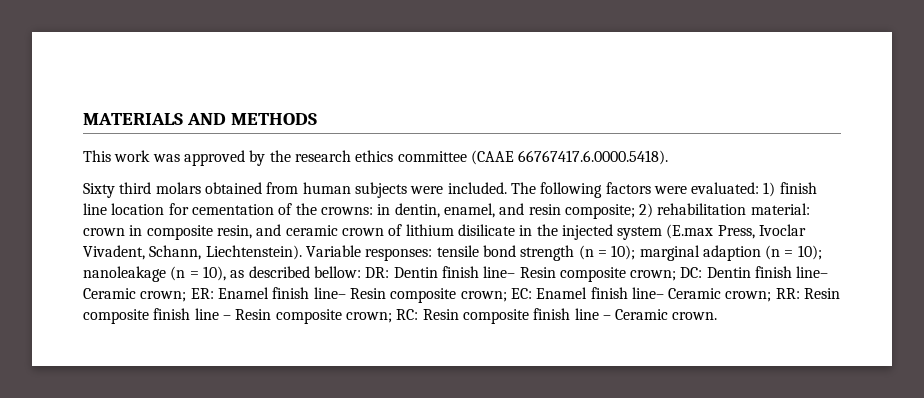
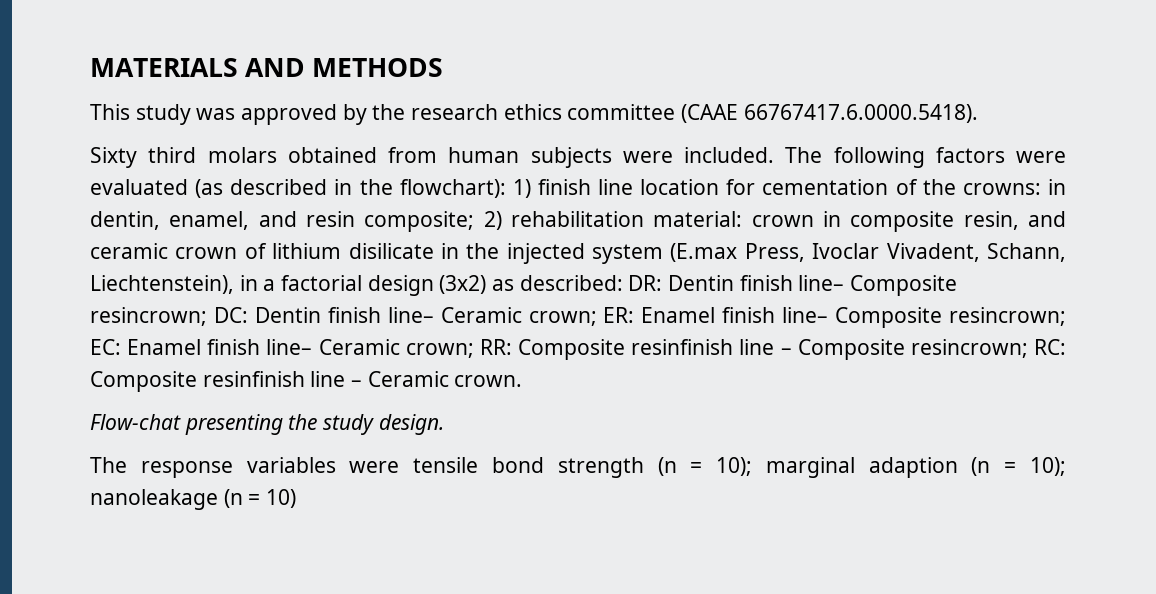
- This work was approved by the research ethics committee (CAAE 66767417.6.0000.5418).
+ This study was approved by the research ethics committee (CAAE 66767417.6.0000.5418).
- The following factors were evaluated: 1) finish line location for cementation of the crowns: in dentin, enamel, and resin composite; 2) rehabilitation material: crown in composite resin, and ceramic crown of lithium disilicate in the injected system (E.max Press, Ivoclar Vivadent, Schann, Liechtenstein). Variable responses: tensile bond strength (n = 10); marginal adaption (n = 10); nanoleakage (n = 10), as described bellow: DR: Dentin finish line– Resin composite crown; DC: Dentin finish line– Ceramic crown; ER: Enamel finish line– Resin composite crown; EC: Enamel finish line– Ceramic crown; RR: Resin composite finish line – Resin composite crown; RC: Resin composite finish line – Ceramic crown.
+ The following factors were evaluated (as described in the flowchart): 1) finish line location for cementation of the crowns: in dentin, enamel, and resin composite; 2) rehabilitation material: crown in composite resin, and ceramic crown of lithium disilicate in the injected system (E.max Press, Ivoclar Vivadent, Schann, Liechtenstein), in a factorial design (3x2) as described: DR: Dentin finish line– Composite resincrown; DC: Dentin finish line– Ceramic crown; ER: Enamel finish line– Composite resincrown; EC: Enamel finish line– Ceramic crown; RR: Composite resinfinish line – Composite resincrown; RC: Composite resinfinish line – Ceramic crown.
+ Flow-chat presenting the study design.
+ The response variables were tensile bond strength (n = 10); marginal adaption (n = 10); nanoleakage (n = 10)

